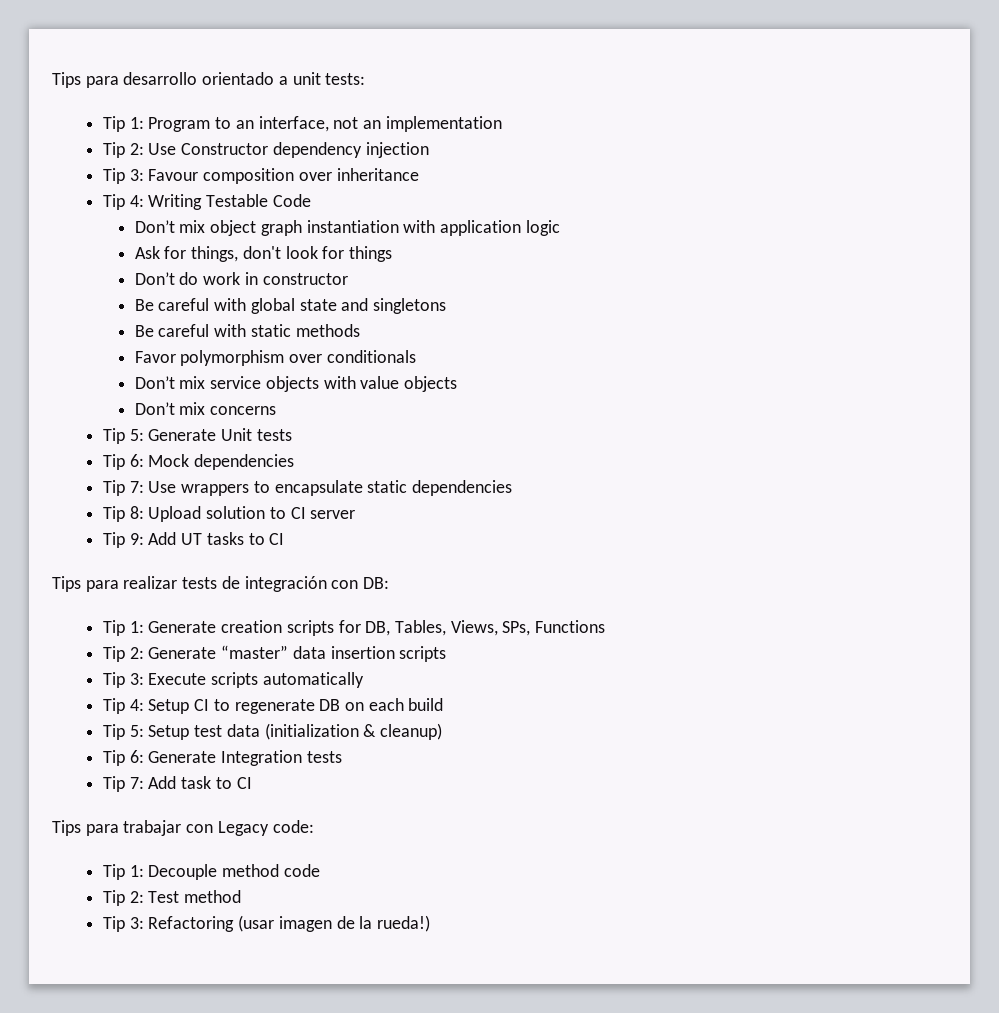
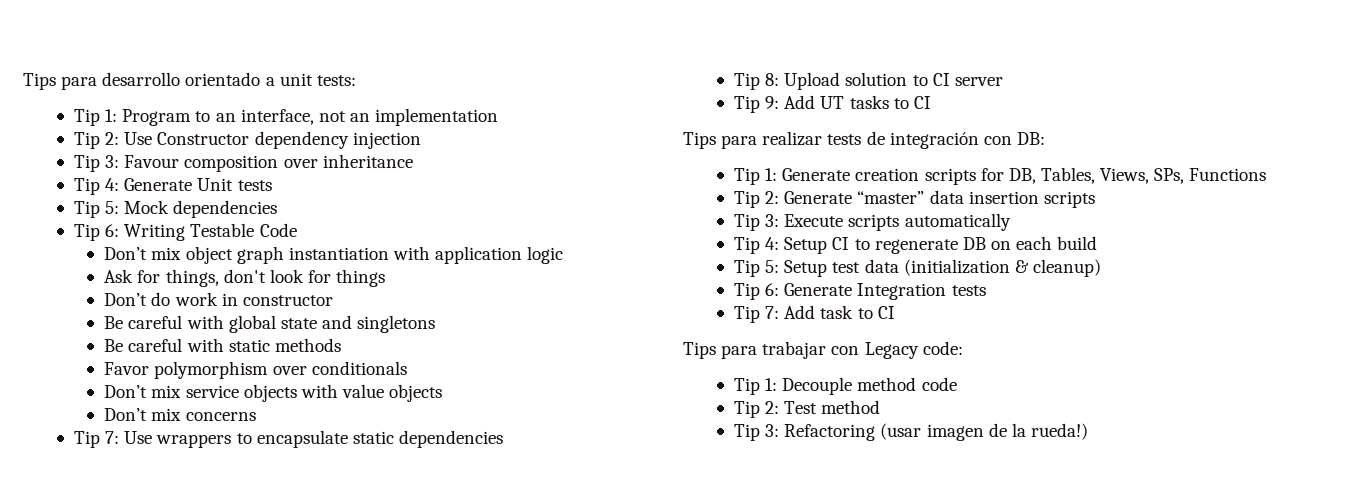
- Tip 4: Writing Testable Code
+ Tip 4: Generate Unit tests
+ Tip 5: Mock dependencies
+ Tip 6: Writing Testable Code
- Tip 5: Generate Unit tests
- Tip 6: Mock dependencies

